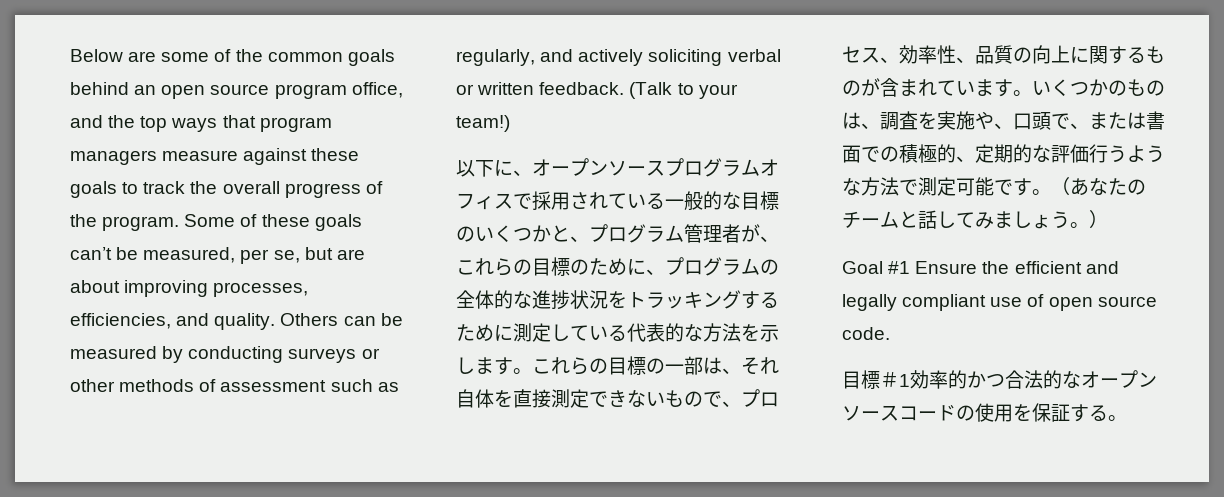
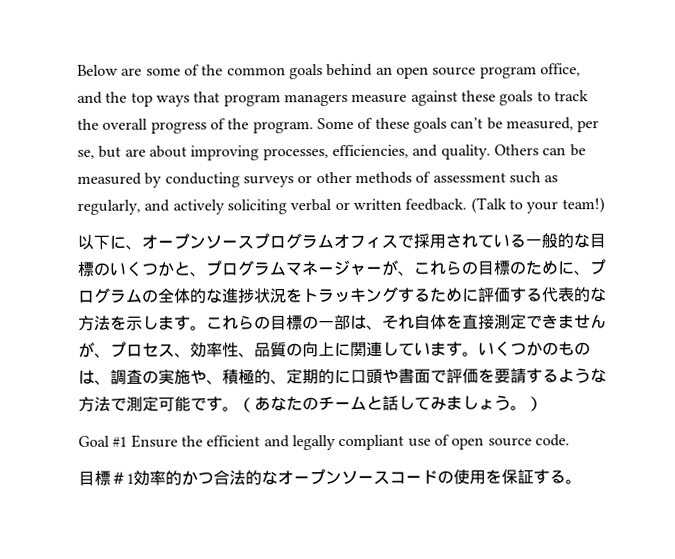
- 以下に、オープンソースプログラムオフィスで採用されている一般的な目標のいくつかと、プログラム管理者が、これらの目標のために、プログラムの全体的な進捗状況をトラッキングするために測定している代表的な方法を示します。
+ 以下に、オープンソースプログラムオフィスで採用されている一般的な目標のいくつかと、プログラムマネージャーが、これらの目標のために、プログラムの全体的な進捗状況をトラッキングするために評価する代表的な方法を示します。
- これらの目標の一部は、それ自体を直接測定できないもので、プロセス、効率性、品質の向上に関するものが含まれています。
+ これらの目標の一部は、それ自体を直接測定できませんが、プロセス、効率性、品質の向上に関連しています。
- いくつかのものは、調査を実施や、口頭で、または書面での積極的、定期的な評価行うような方法で測定可能です。
+ いくつかのものは、調査の実施や、積極的、定期的に口頭や書面で評価を要請するような方法で測定可能です。

